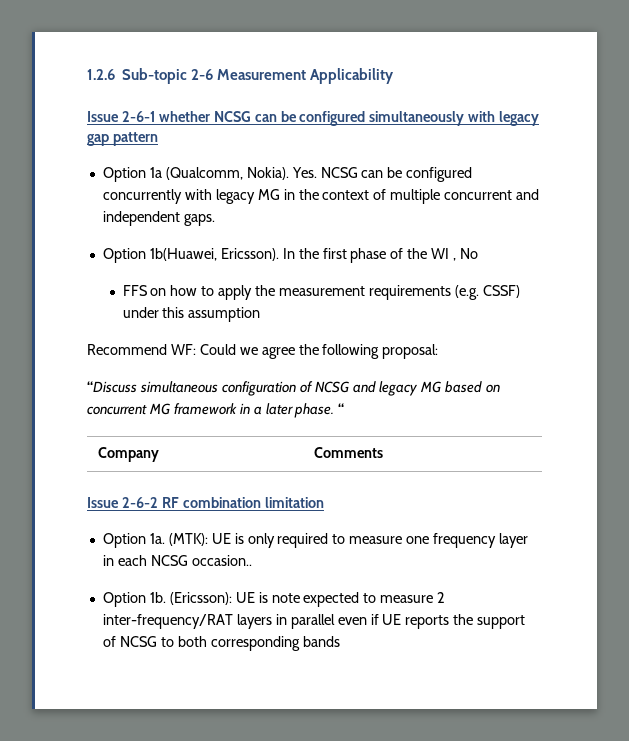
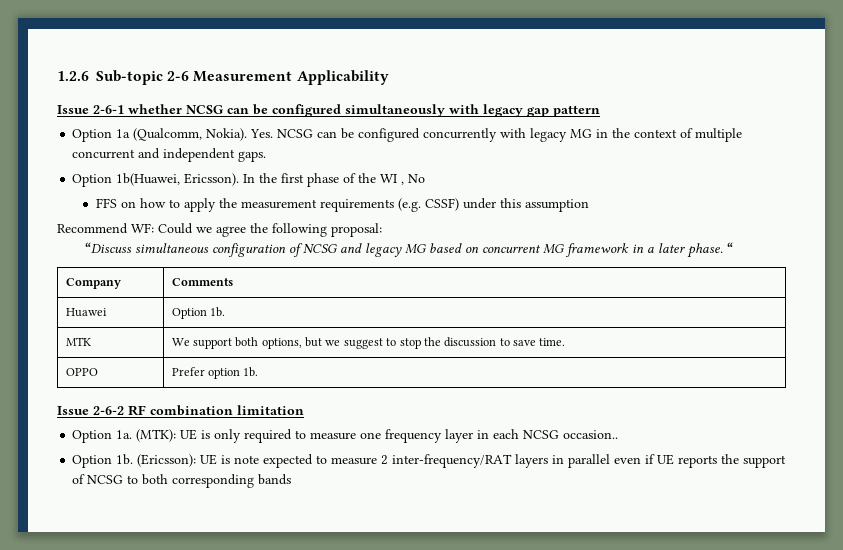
+ Huawei | Option 1b.
+ MTK | We support both options, but we suggest to stop the discussion to save time.
+ OPPO | Prefer option 1b.

